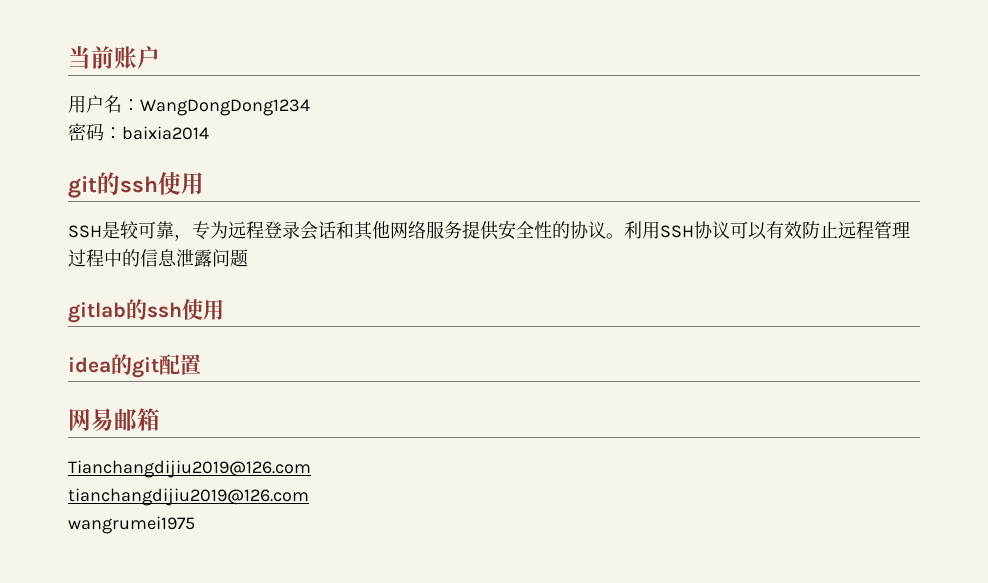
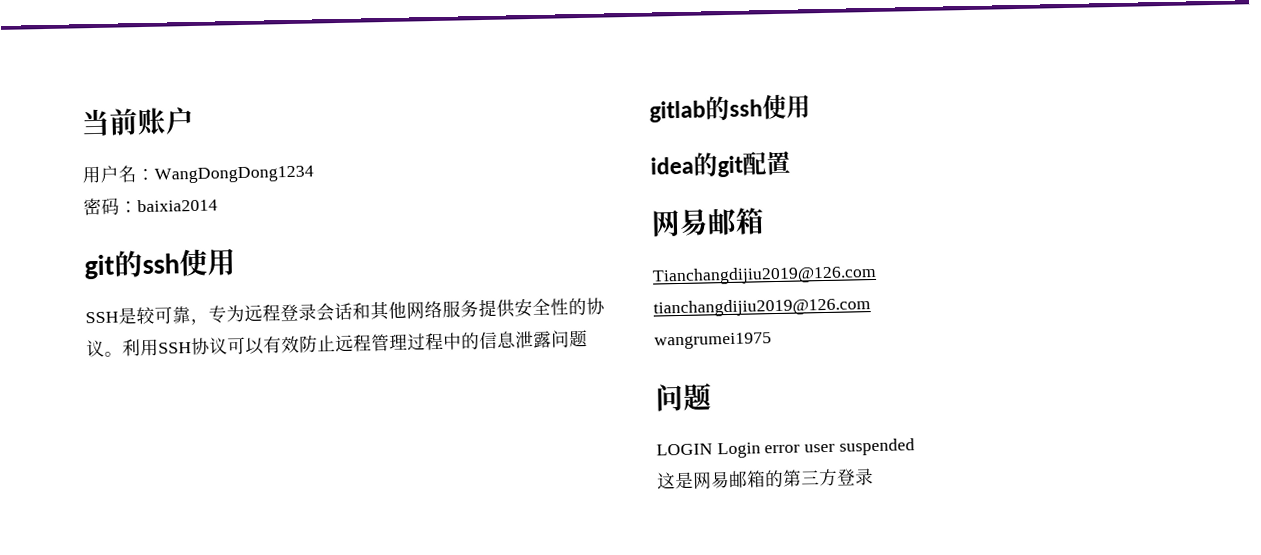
  wangrumei1975
+ 问题
+ LOGIN Login error user suspended
+ 这是网易邮箱的第三方登录

